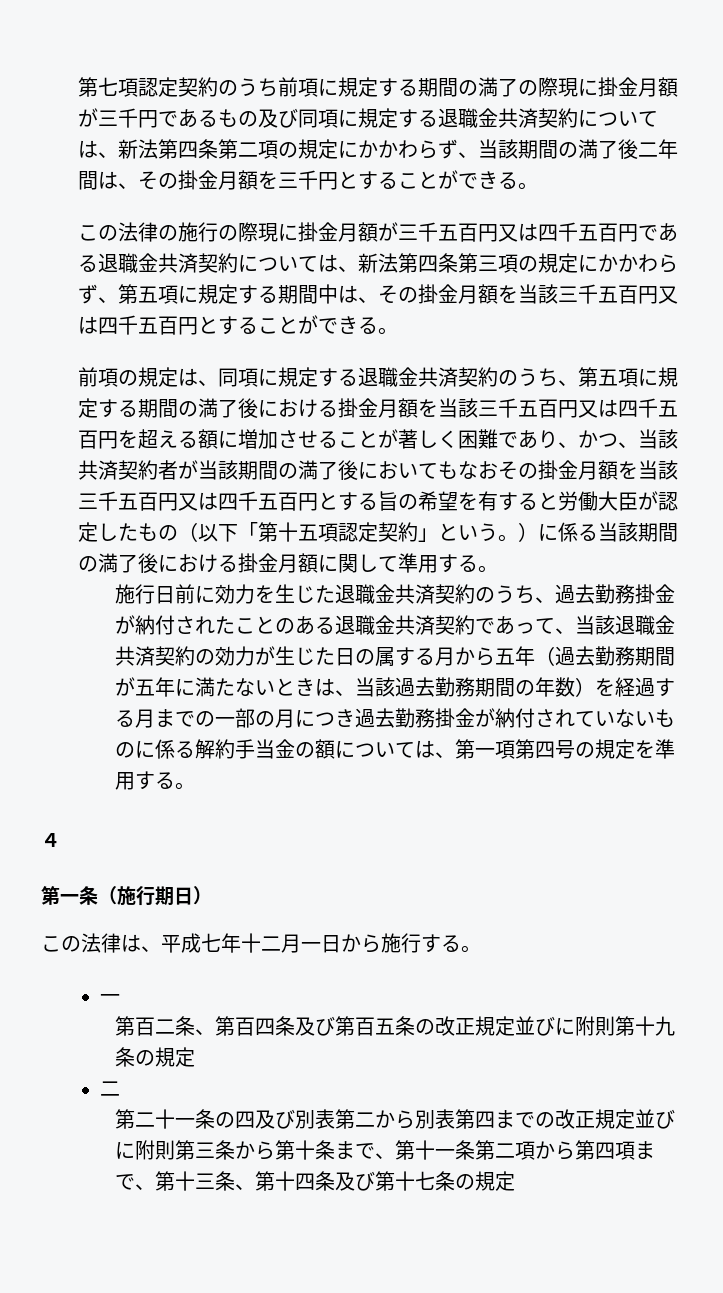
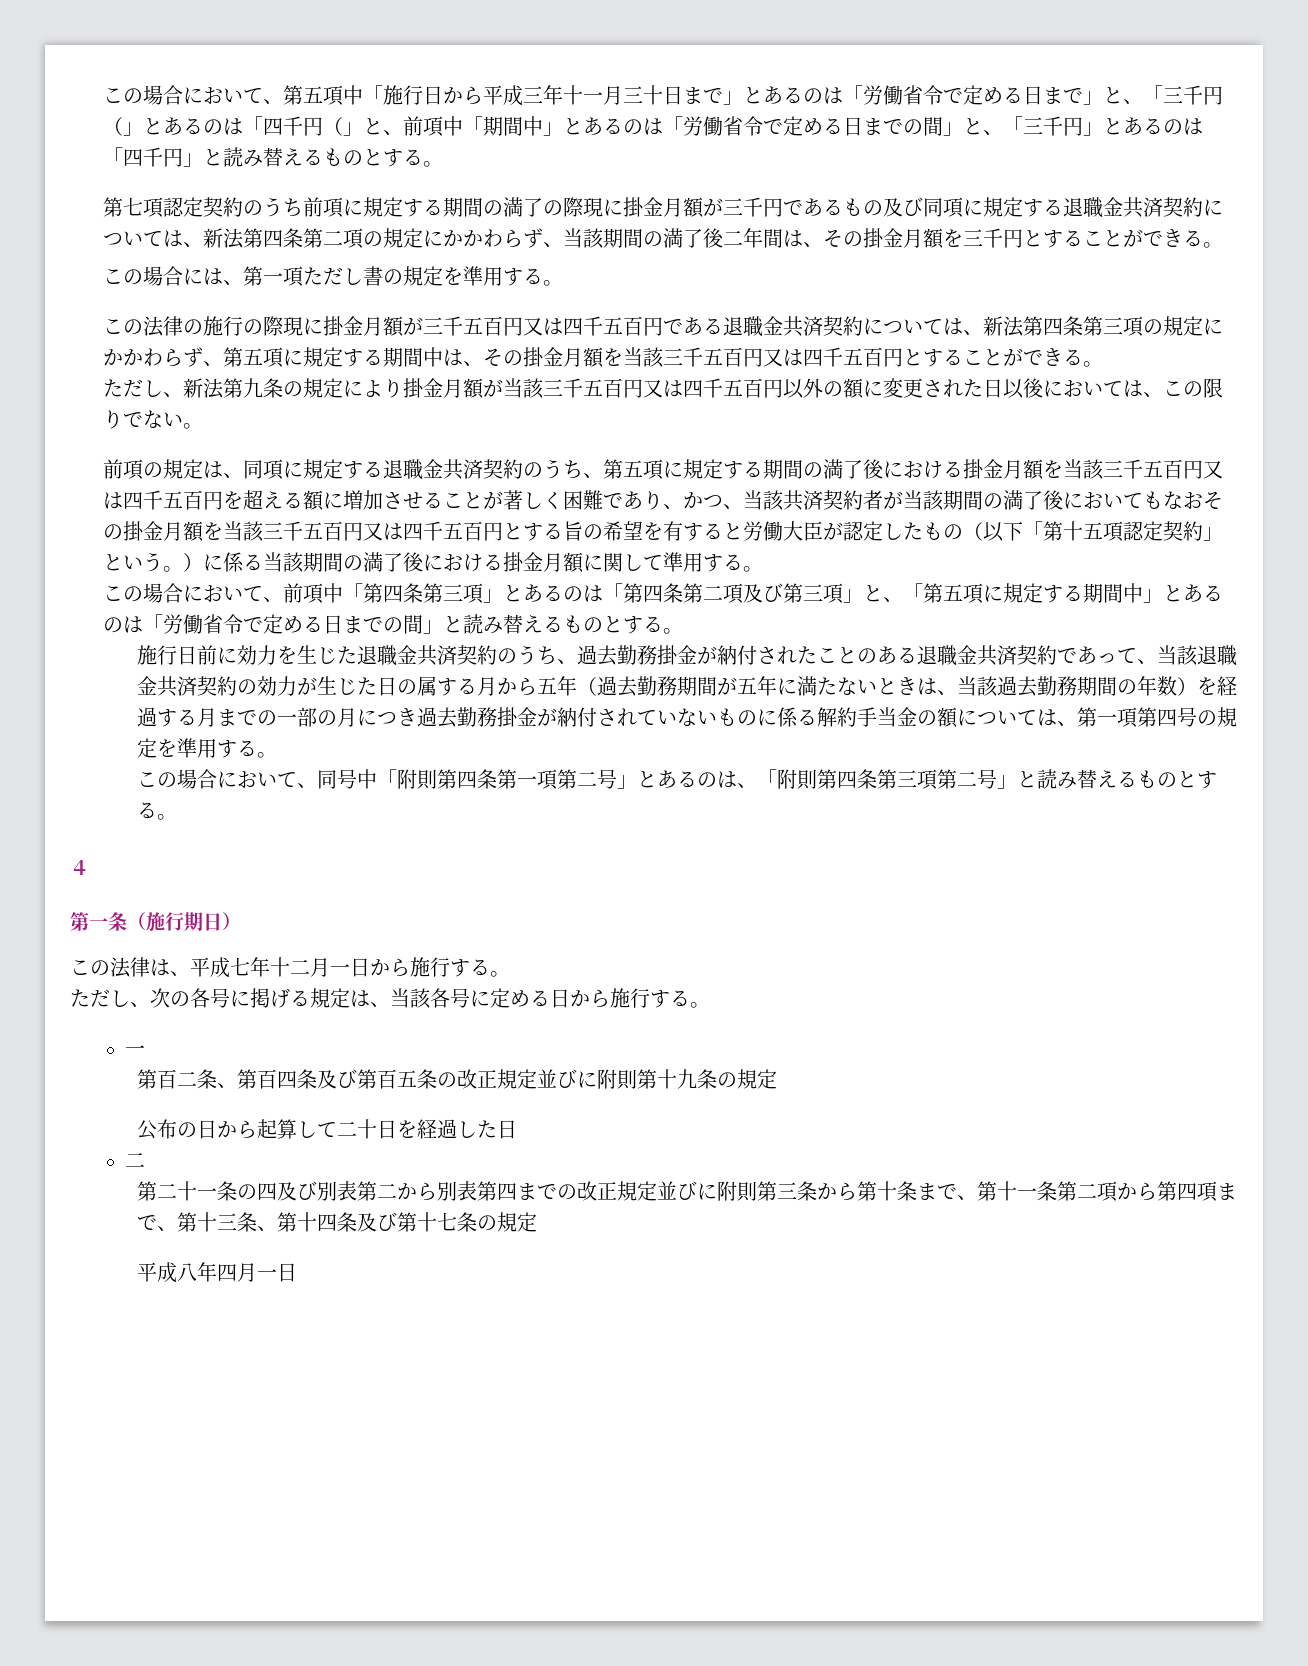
+ この場合において、第五項中「施行日から平成三年十一月三十日まで」とあるのは「労働省令で定める日まで」と、「三千円（」とあるのは「四千円（」と、前項中「期間中」とあるのは「労働省令で定める日までの間」と、「三千円」とあるのは「四千円」と読み替えるものとする。
+ この場合には、第一項ただし書の規定を準用する。
+ ただし、新法第九条の規定により掛金月額が当該三千五百円又は四千五百円以外の額に変更された日以後においては、この限りでない。
+ この場合において、前項中「第四条第三項」とあるのは「第四条第二項及び第三項」と、「第五項に規定する期間中」とあるのは「労働省令で定める日までの間」と読み替えるものとする。
+ この場合において、同号中「附則第四条第一項第二号」とあるのは、「附則第四条第三項第二号」と読み替えるものとする。
+ ただし、次の各号に掲げる規定は、当該各号に定める日から施行する。
+ 公布の日から起算して二十日を経過した日
+ 平成八年四月一日

